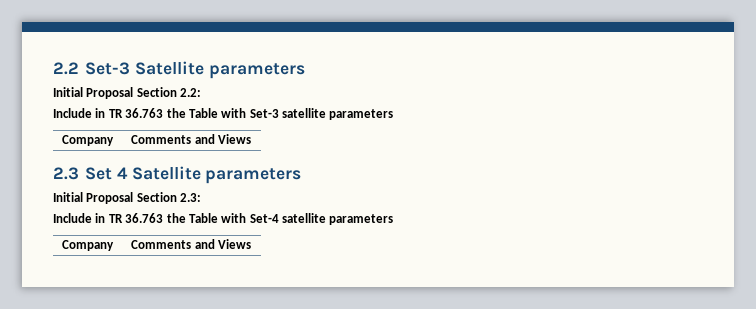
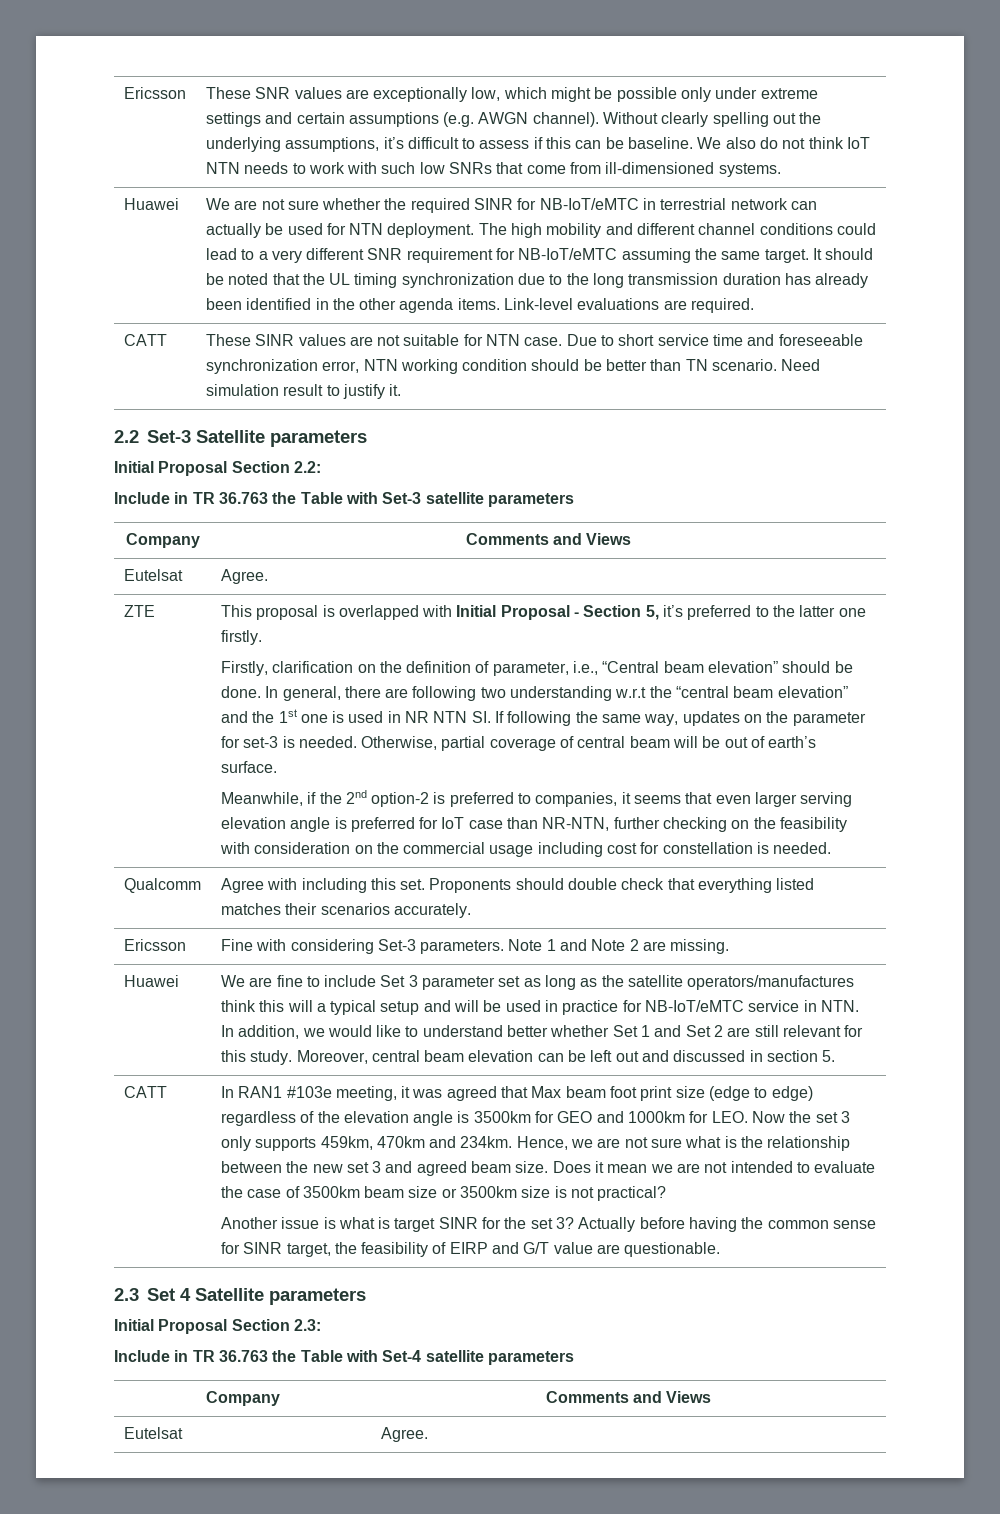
+ Ericsson | These SNR values are exceptionally low, which might be possible only under extreme settings and certain assumptions (e.g. AWGN channel). Without clearly spelling out the underlying assumptions, it’s difficult to assess if this can be baseline. We also do not think IoT NTN needs to work with such low SNRs that come from ill-dimensioned systems.
+ Huawei | We are not sure whether the required SINR for NB-IoT/eMTC in terrestrial network can actually be used for NTN deployment. The high mobility and different channel conditions could lead to a very different SNR requirement for NB-IoT/eMTC assuming the same target. It should be noted that the UL timing synchronization due to the long transmission duration has already been identified in the other agenda items. Link-level evaluations are required.
+ CATT | These SINR values are not suitable for NTN case. Due to short service time and foreseeable synchronization error, NTN working condition should be better than TN scenario. Need simulation result to justify it.
  Include in TR 36.763 the Table with Set-3 satellite parameters
  Company | Comments and Views
+ Eutelsat | Agree.
+ ZTE | This proposal is overlapped with Initial Proposal - Section 5, it’s preferred to the latter one firstly.
+ Firstly, clarification on the definition of parameter, i.e., “Central beam elevation” should be done. In general, there are following two understanding w.r.t the “central beam elevation” and the 1st one is used in NR NTN SI. If following the same way, updates on the parameter for set-3 is needed. Otherwise, partial coverage of central beam will be out of earth’s surface.
+ Meanwhile, if the 2nd option-2 is preferred to companies, it seems that even larger serving elevation angle is preferred for IoT case than NR-NTN, further checking on the feasibility with consideration on the commercial usage including cost for constellation is needed.
+ Qualcomm | Agree with including this set. Proponents should double check that everything listed matches their scenarios accurately.
+ Ericsson | Fine with considering Set-3 parameters. Note 1 and Note 2 are missing.
+ Huawei | We are fine to include Set 3 parameter set as long as the satellite operators/manufactures think this will a typical setup and will be used in practice for NB-IoT/eMTC service in NTN. In addition, we would like to understand better whether Set 1 and Set 2 are still relevant for this study. Moreover, central beam elevation can be left out and discussed in section 5.
+ CATT | In RAN1 #103e meeting, it was agreed that Max beam foot print size (edge to edge) regardless of the elevation angle is 3500km for GEO and 1000km for LEO. Now the set 3 only supports 459km, 470km and 234km. Hence, we are not sure what is the relationship between the new set 3 and agreed beam size. Does it mean we are not intended to evaluate the case of 3500km beam size or 3500km size is not practical?
+ Another issue is what is target SINR for the set 3? Actually before having the common sense for SINR target, the feasibility of EIRP and G/T value are questionable.
  Include in TR 36.763 the Table with Set-4 satellite parameters
  Company | Comments and Views
+ Eutelsat | Agree.

